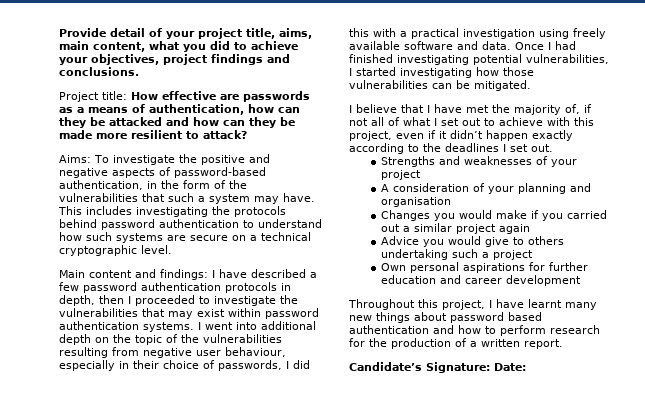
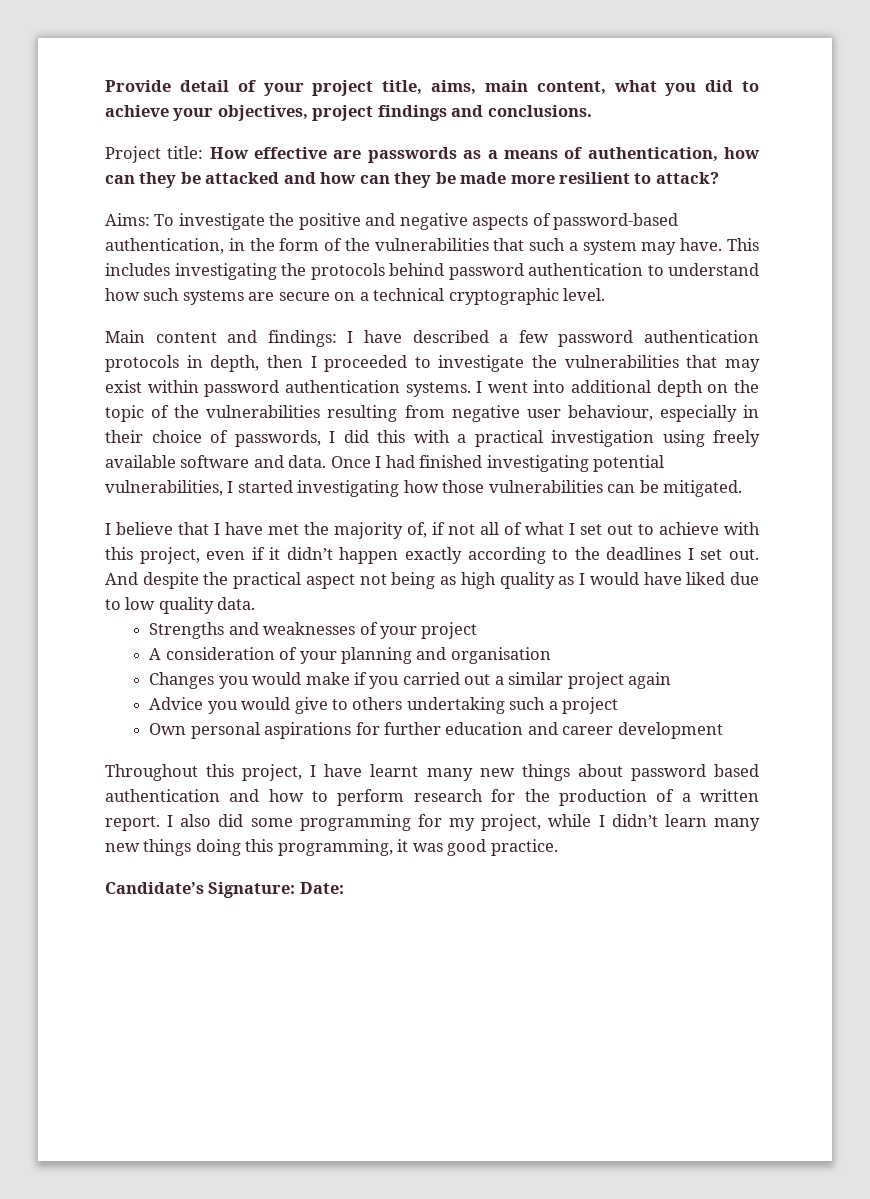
+ And despite the practical aspect not being as high quality as I would have liked due to low quality data.
+ I also did some programming for my project, while I didn’t learn many new things doing this programming, it was good practice.

